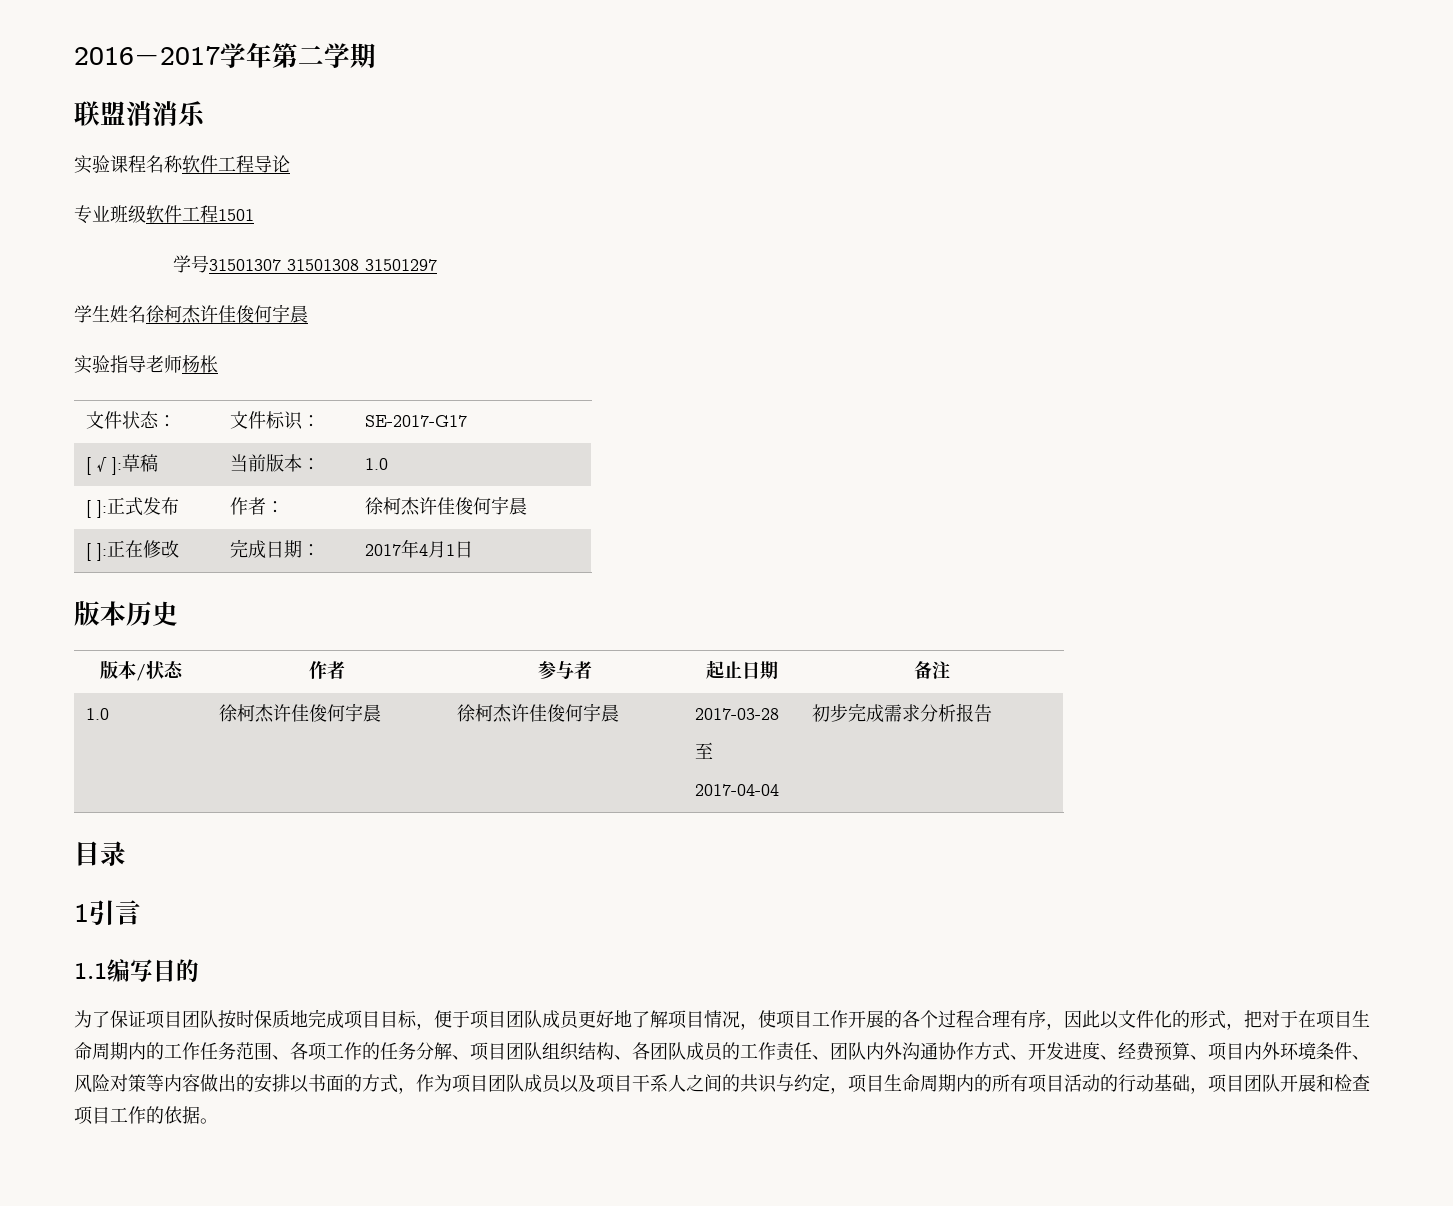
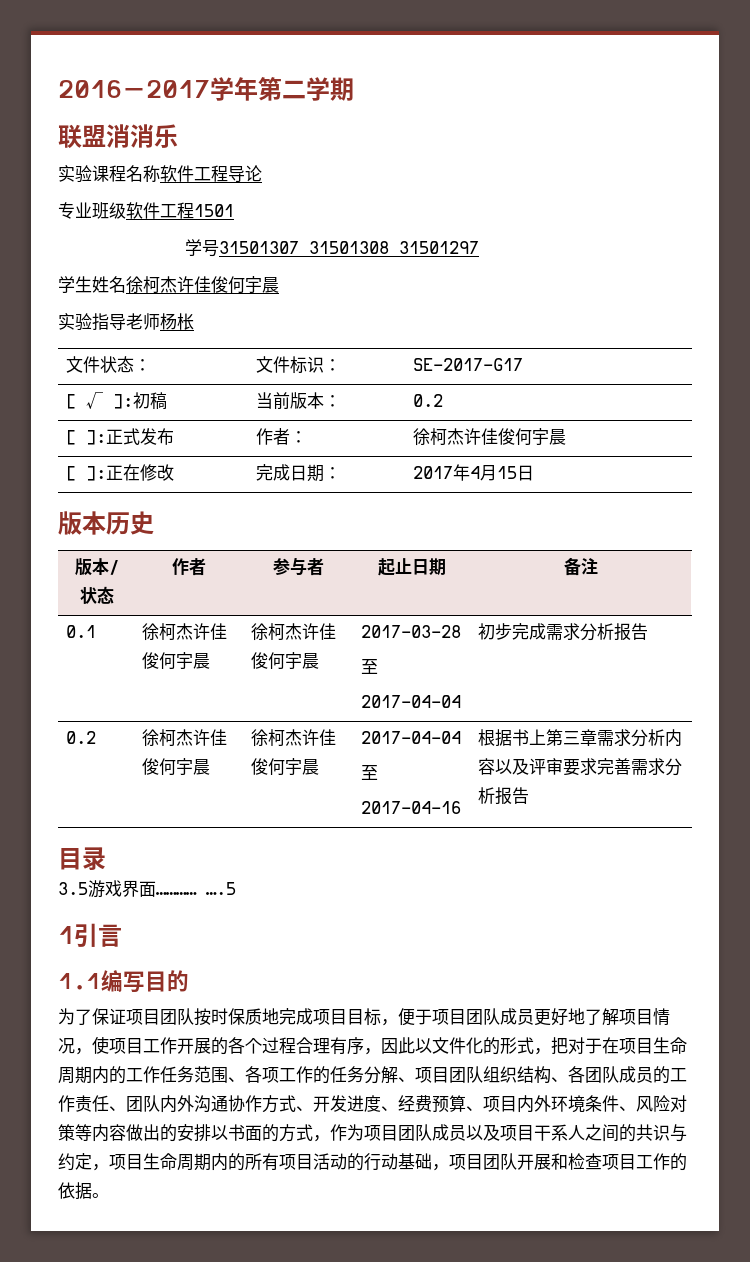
- [ √ ]:草稿 | 当前版本： | 1.0
+ [ √ ]:初稿 | 当前版本： | 0.2
- [ ]:正在修改 | 完成日期： | 2017年4月1日
+ [ ]:正在修改 | 完成日期： | 2017年4月15日
- 1.0 | 徐柯杰许佳俊何宇晨 | 徐柯杰许佳俊何宇晨 | 2017-03-28
+ 0.1 | 徐柯杰许佳俊何宇晨 | 徐柯杰许佳俊何宇晨 | 2017-03-28
+ 0.2 | 徐柯杰许佳俊何宇晨 | 徐柯杰许佳俊何宇晨 | 2017-04-04
+ 至
+ 2017-04-16 | 根据书上第三章需求分析内容以及评审要求完善需求分析报告
  目录
+ 3.5游戏界面………… ….5

